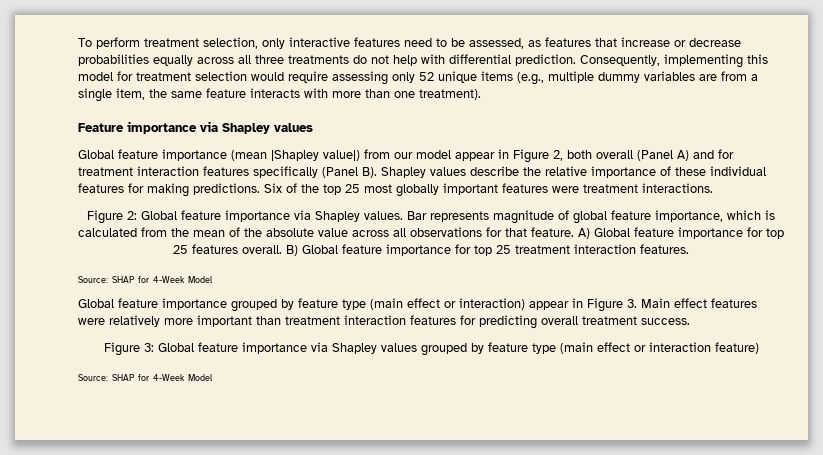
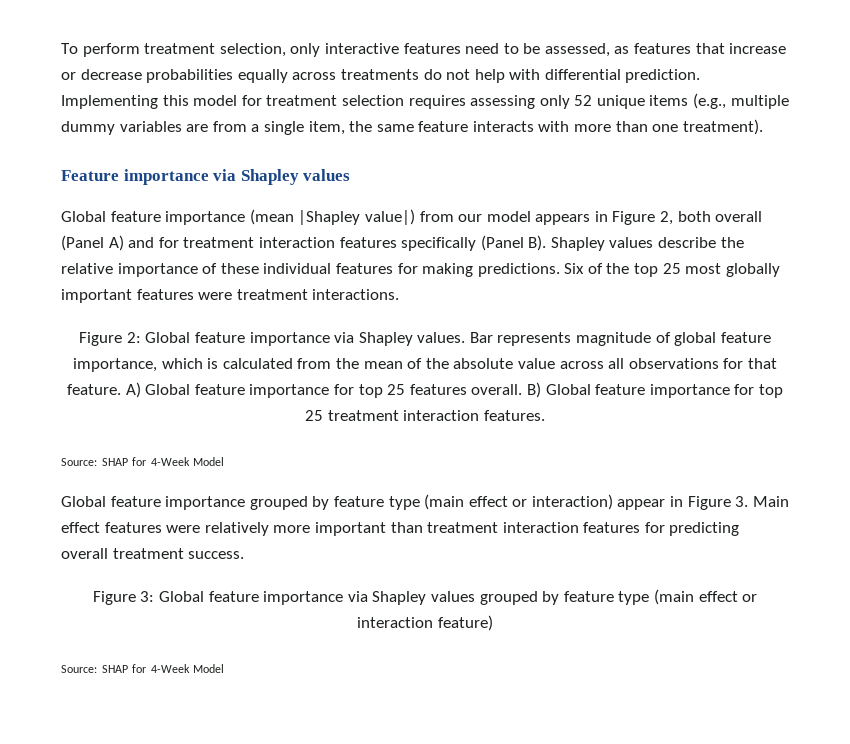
- To perform treatment selection, only interactive features need to be assessed, as features that increase or decrease probabilities equally across all three treatments do not help with differential prediction.
+ To perform treatment selection, only interactive features need to be assessed, as features that increase or decrease probabilities equally across treatments do not help with differential prediction.
- Consequently, implementing this model for treatment selection would require assessing only 52 unique items (e.g., multiple dummy variables are from a single item, the same feature interacts with more than one treatment).
+ Implementing this model for treatment selection requires assessing only 52 unique items (e.g., multiple dummy variables are from a single item, the same feature interacts with more than one treatment).
- Global feature importance (mean |Shapley value|) from our model appear in Figure 2, both overall (Panel A) and for treatment interaction features specifically (Panel B). Shapley values describe the relative importance of these individual features for making predictions.
+ Global feature importance (mean |Shapley value|) from our model appears in Figure 2, both overall (Panel A) and for treatment interaction features specifically (Panel B). Shapley values describe the relative importance of these individual features for making predictions.

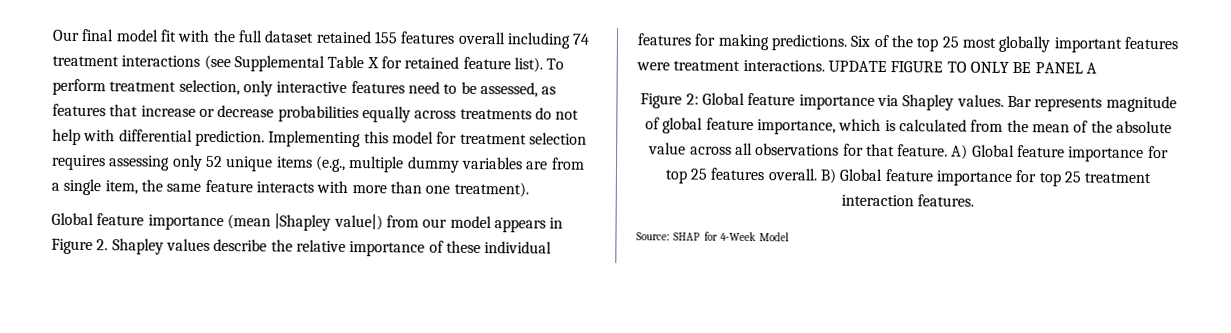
+ Our final model fit with the full dataset retained 155 features overall including 74 treatment interactions (see Supplemental Table X for retained feature list).
- Feature importance via Shapley values
- Global feature importance (mean |Shapley value|) from our model appears in Figure 2, both overall (Panel A) and for treatment interaction features specifically (Panel B). Shapley values describe the relative importance of these individual features for making predictions.
+ Global feature importance (mean |Shapley value|) from our model appears in Figure 2. Shapley values describe the relative importance of these individual features for making predictions.
+ UPDATE FIGURE TO ONLY BE PANEL A
- Global feature importance grouped by feature type (main effect or interaction) appear in Figure 3. Main effect features were relatively more important than treatment interaction features for predicting overall treatment success.
- Figure 3: Global feature importance via Shapley values grouped by feature type (main effect or interaction feature)
- Source: SHAP for 4-Week Model

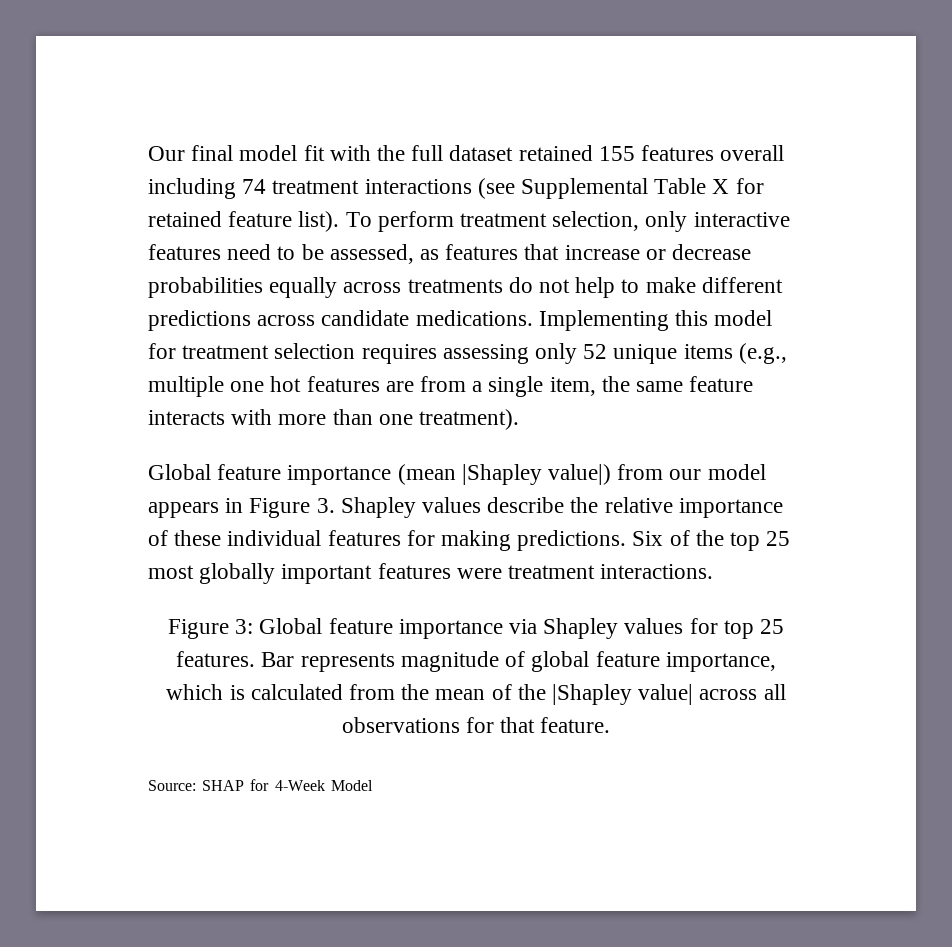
- To perform treatment selection, only interactive features need to be assessed, as features that increase or decrease probabilities equally across treatments do not help with differential prediction.
+ To perform treatment selection, only interactive features need to be assessed, as features that increase or decrease probabilities equally across treatments do not help to make different predictions across candidate medications.
- Implementing this model for treatment selection requires assessing only 52 unique items (e.g., multiple dummy variables are from a single item, the same feature interacts with more than one treatment).
+ Implementing this model for treatment selection requires assessing only 52 unique items (e.g., multiple one hot features are from a single item, the same feature interacts with more than one treatment).
- Global feature importance (mean |Shapley value|) from our model appears in Figure 2. Shapley values describe the relative importance of these individual features for making predictions.
+ Global feature importance (mean |Shapley value|) from our model appears in Figure 3. Shapley values describe the relative importance of these individual features for making predictions.
- Six of the top 25 most globally important features were treatment interactions. UPDATE FIGURE TO ONLY BE PANEL A
- Figure 2: Global feature importance via Shapley values.
+ Six of the top 25 most globally important features were treatment interactions.
+ Figure 3: Global feature importance via Shapley values for top 25 features.
- Bar represents magnitude of global feature importance, which is calculated from the mean of the absolute value across all observations for that feature. A) Global feature importance for top 25 features overall. B) Global feature importance for top 25 treatment interaction features.
+ Bar represents magnitude of global feature importance, which is calculated from the mean of the |Shapley value| across all observations for that feature.

